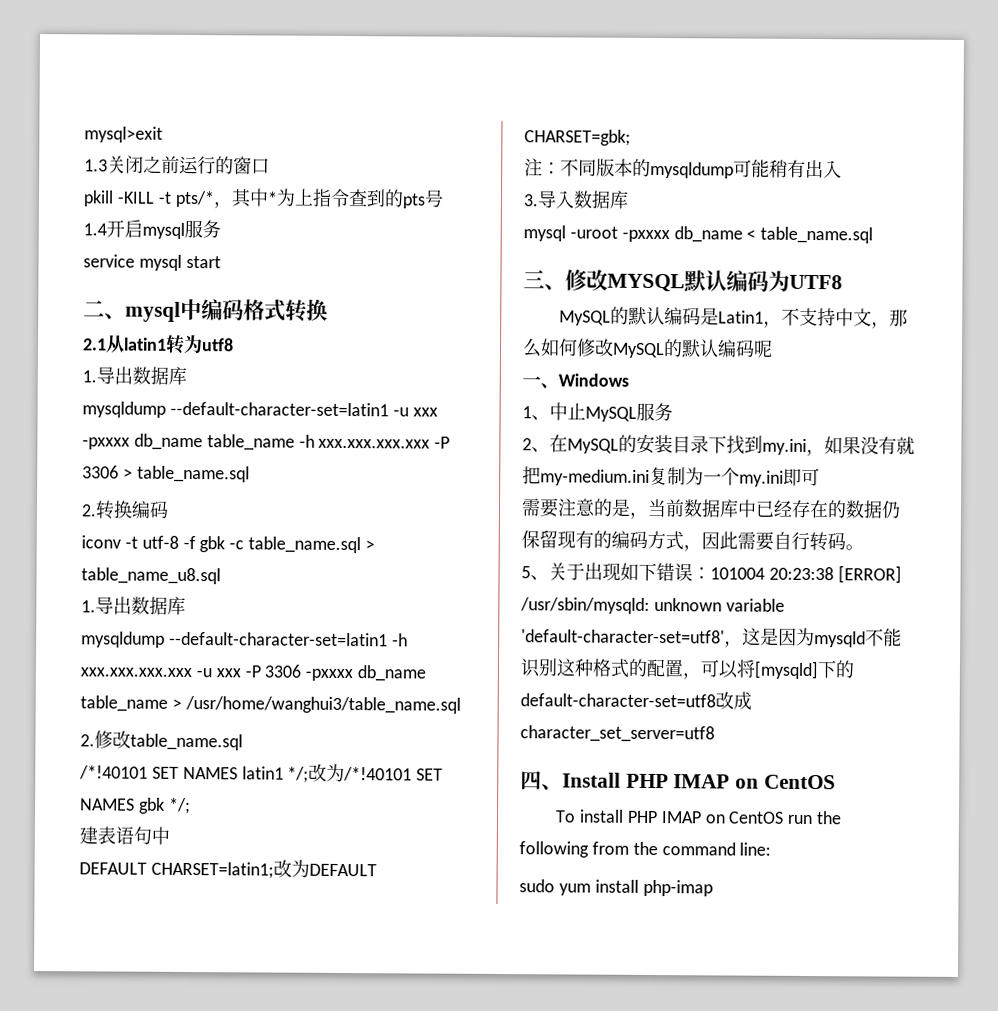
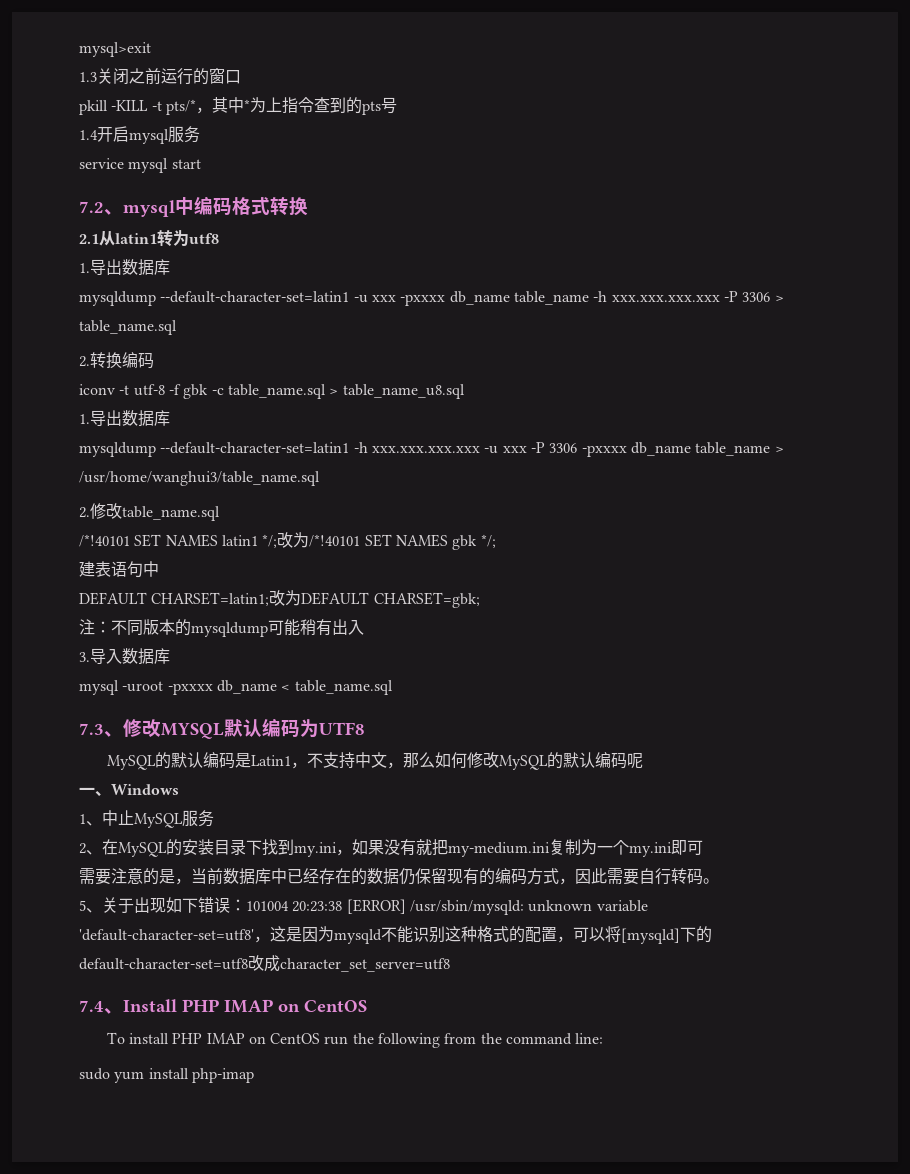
- 二、mysql中编码格式转换
+ 7.2、mysql中编码格式转换
- 三、修改MYSQL默认编码为UTF8
+ 7.3、修改MYSQL默认编码为UTF8
- 四、Install PHP IMAP on CentOS
+ 7.4、Install PHP IMAP on CentOS

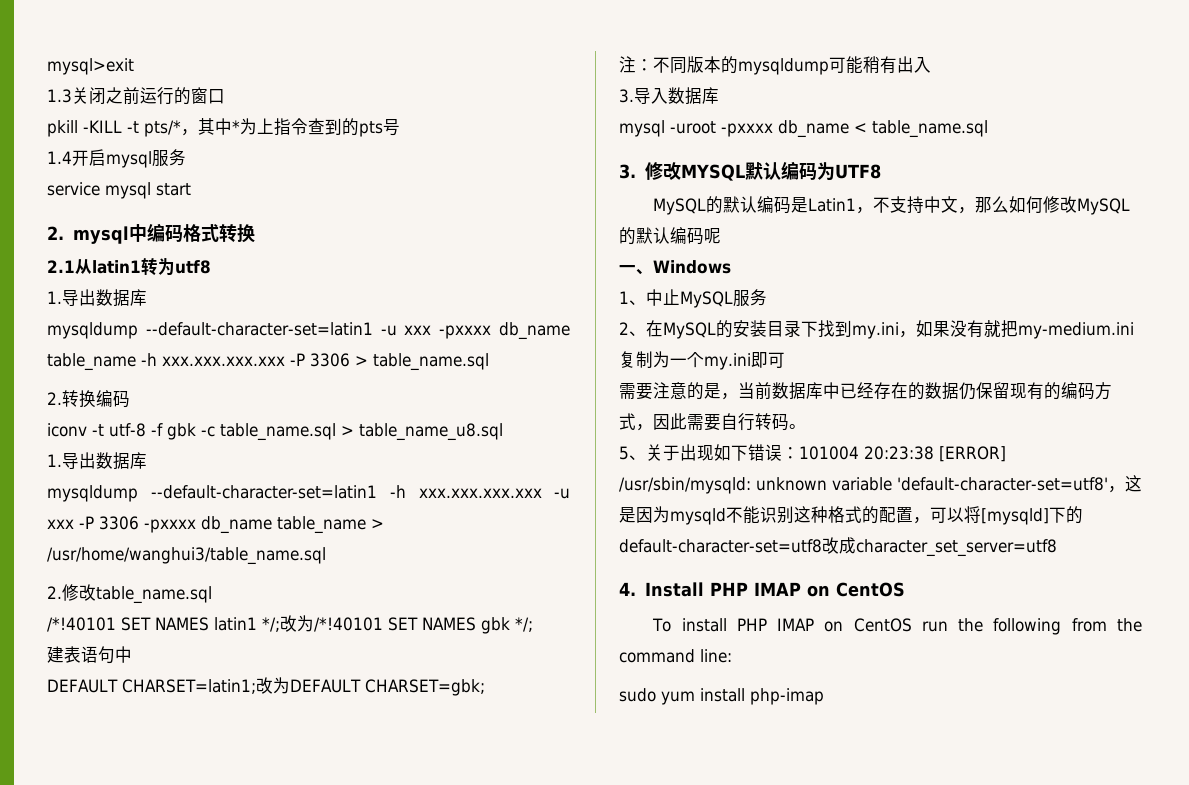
- 7.2、mysql中编码格式转换
+ 2. mysql中编码格式转换
- 7.3、修改MYSQL默认编码为UTF8
+ 3.修改MYSQL默认编码为UTF8
- 7.4、Install PHP IMAP on CentOS
+ 4. Install PHP IMAP on CentOS

